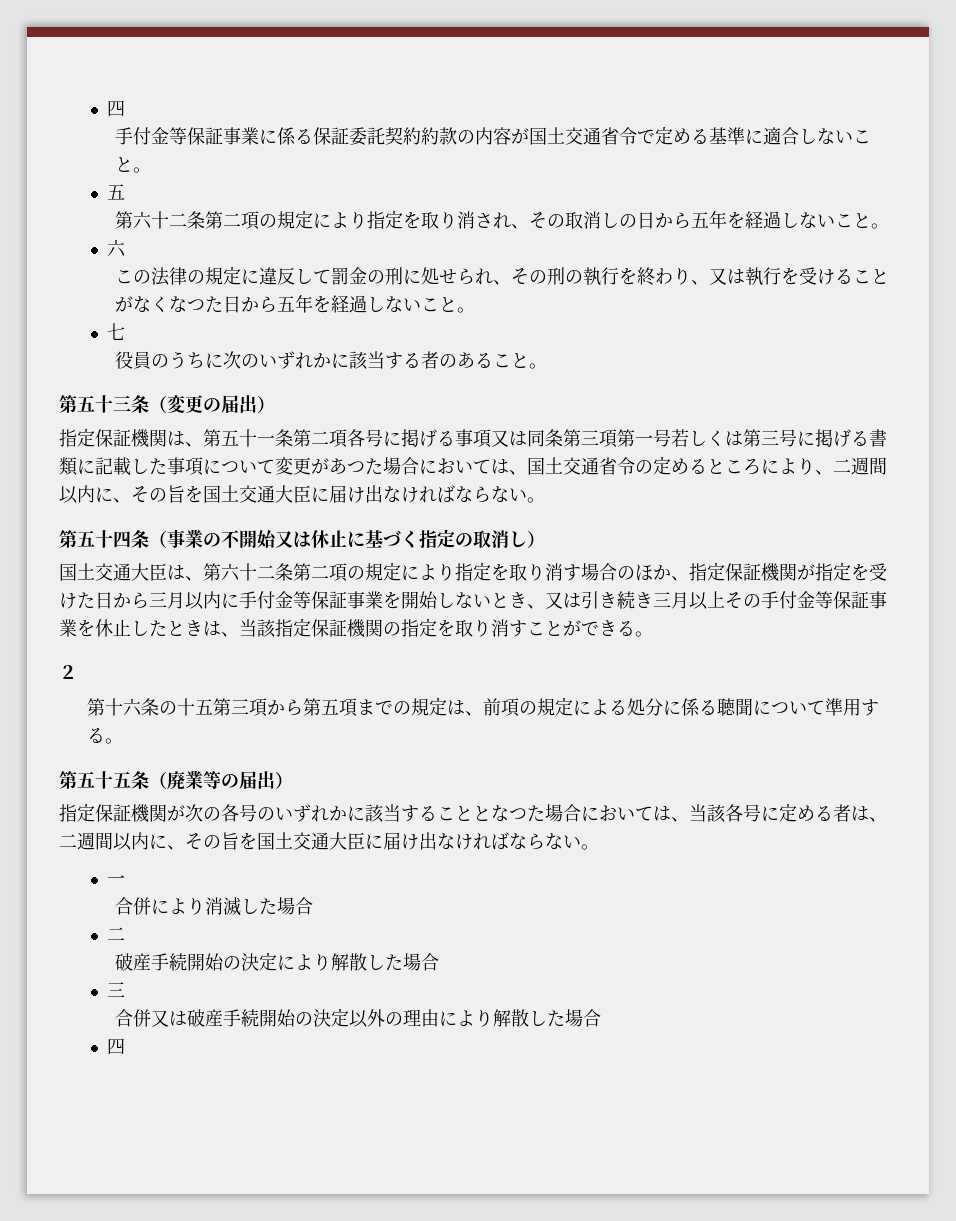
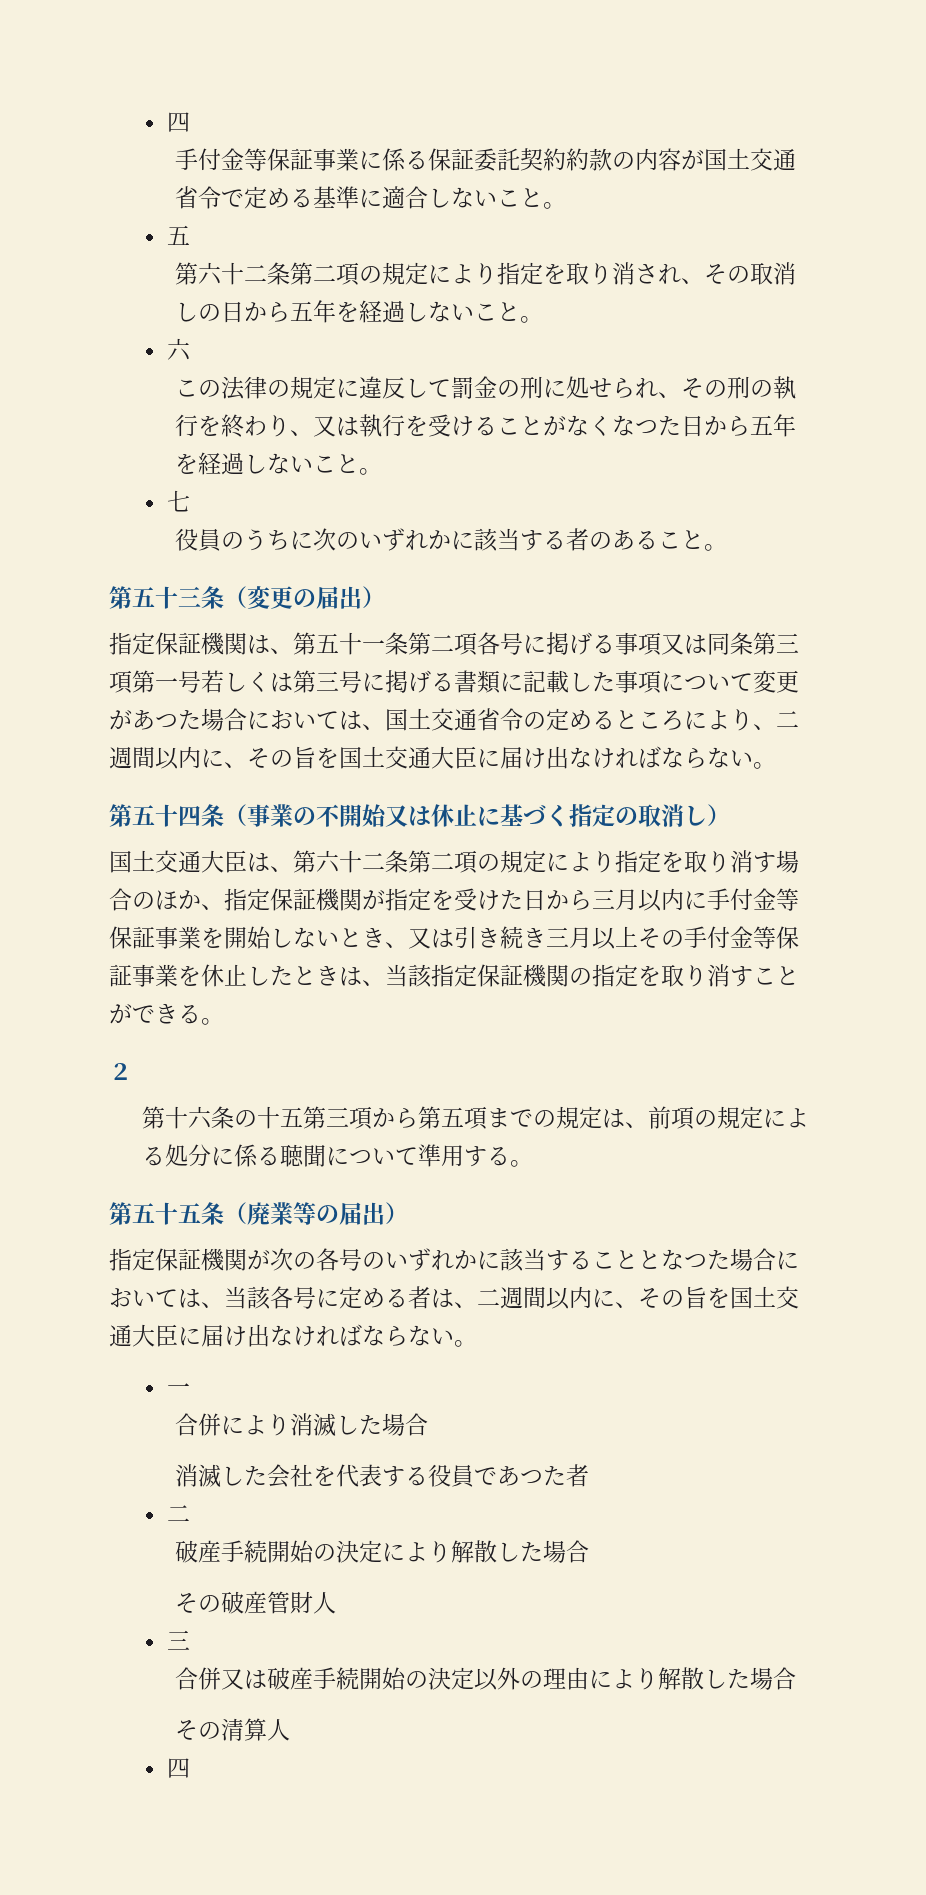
+ 消滅した会社を代表する役員であつた者
+ その破産管財人
+ その清算人

